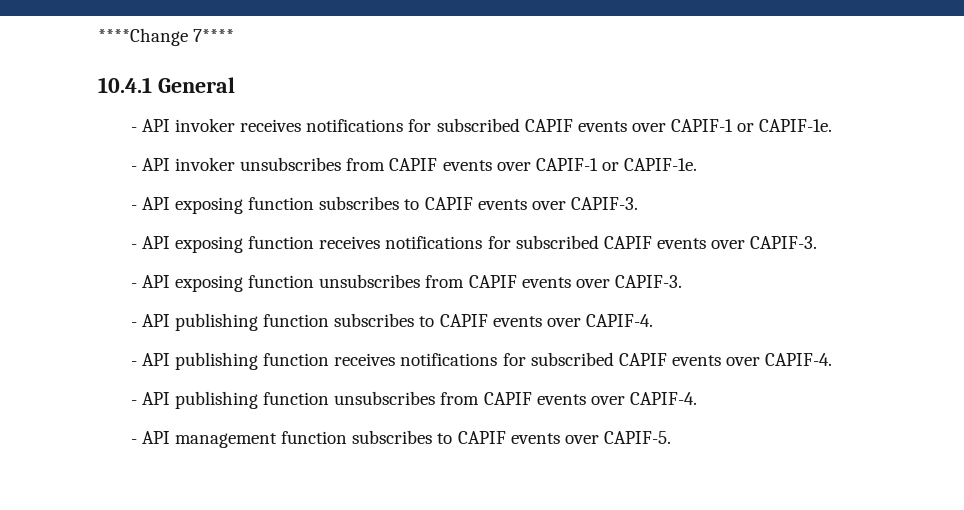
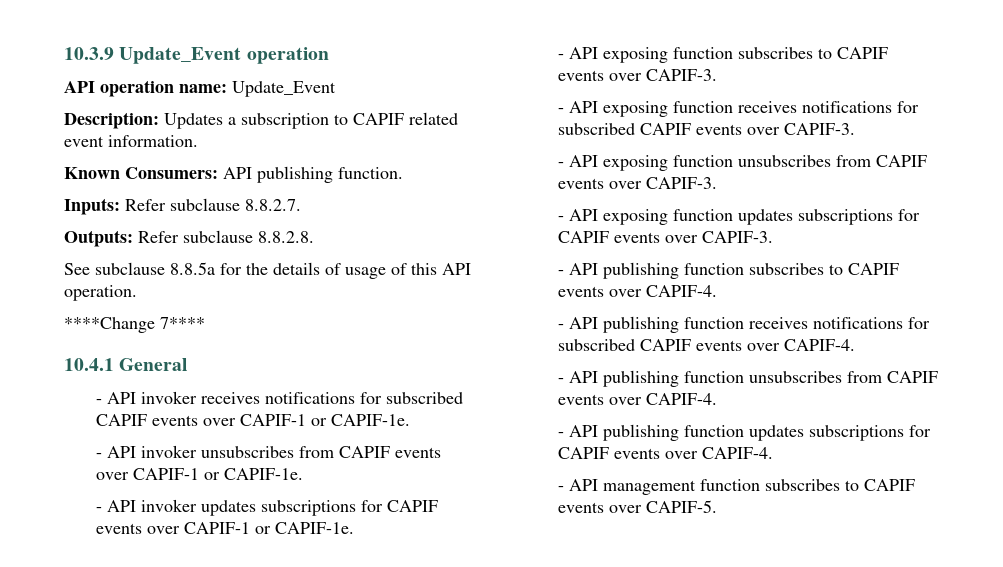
+ 10.3.9 Update_Event operation
+ API operation name: Update_Event
+ Description: Updates a subscription to CAPIF related event information.
+ Known Consumers: API publishing function.
+ Inputs: Refer subclause 8.8.2.7.
+ Outputs: Refer subclause 8.8.2.8.
+ See subclause 8.8.5a for the details of usage of this API operation.
+ - API invoker updates subscriptions for CAPIF events over CAPIF-1 or CAPIF-1e.
+ - API exposing function updates subscriptions for CAPIF events over CAPIF-3.
+ - API publishing function updates subscriptions for CAPIF events over CAPIF-4.

